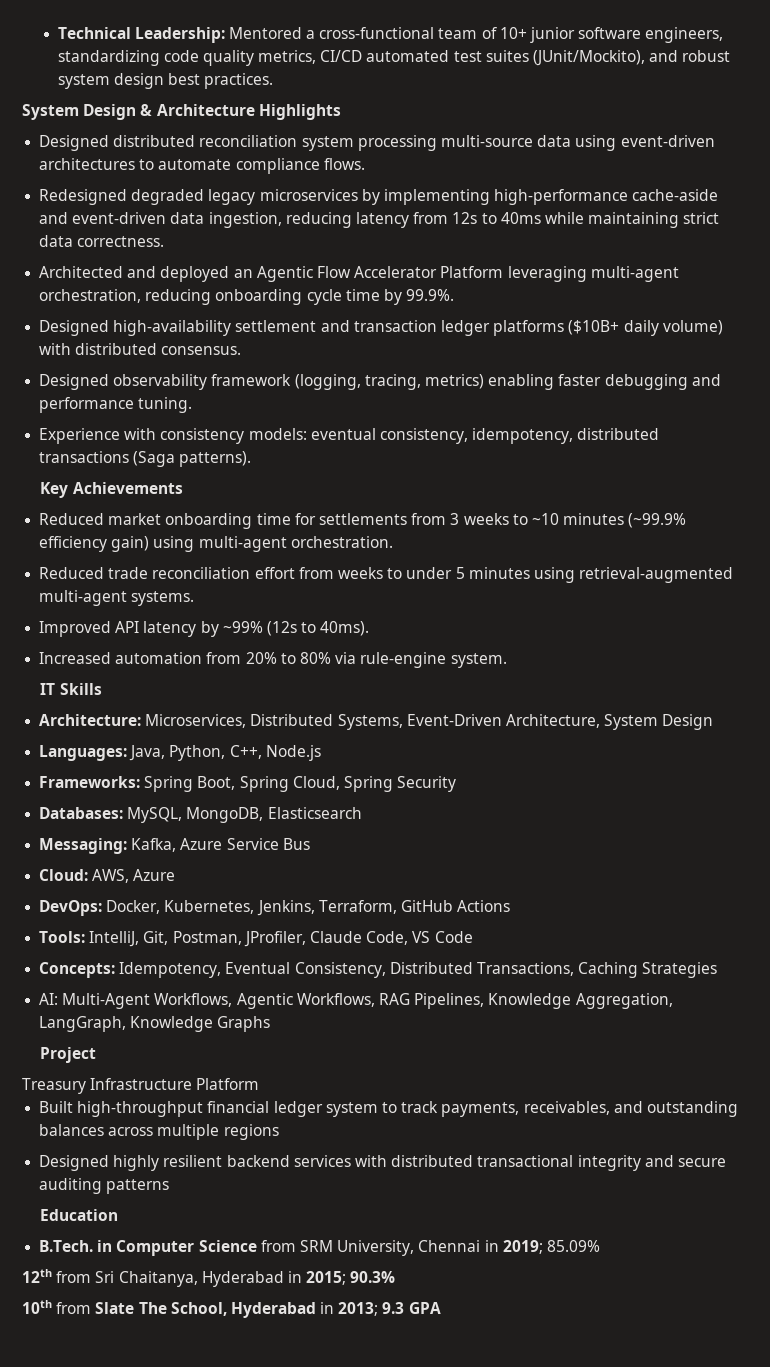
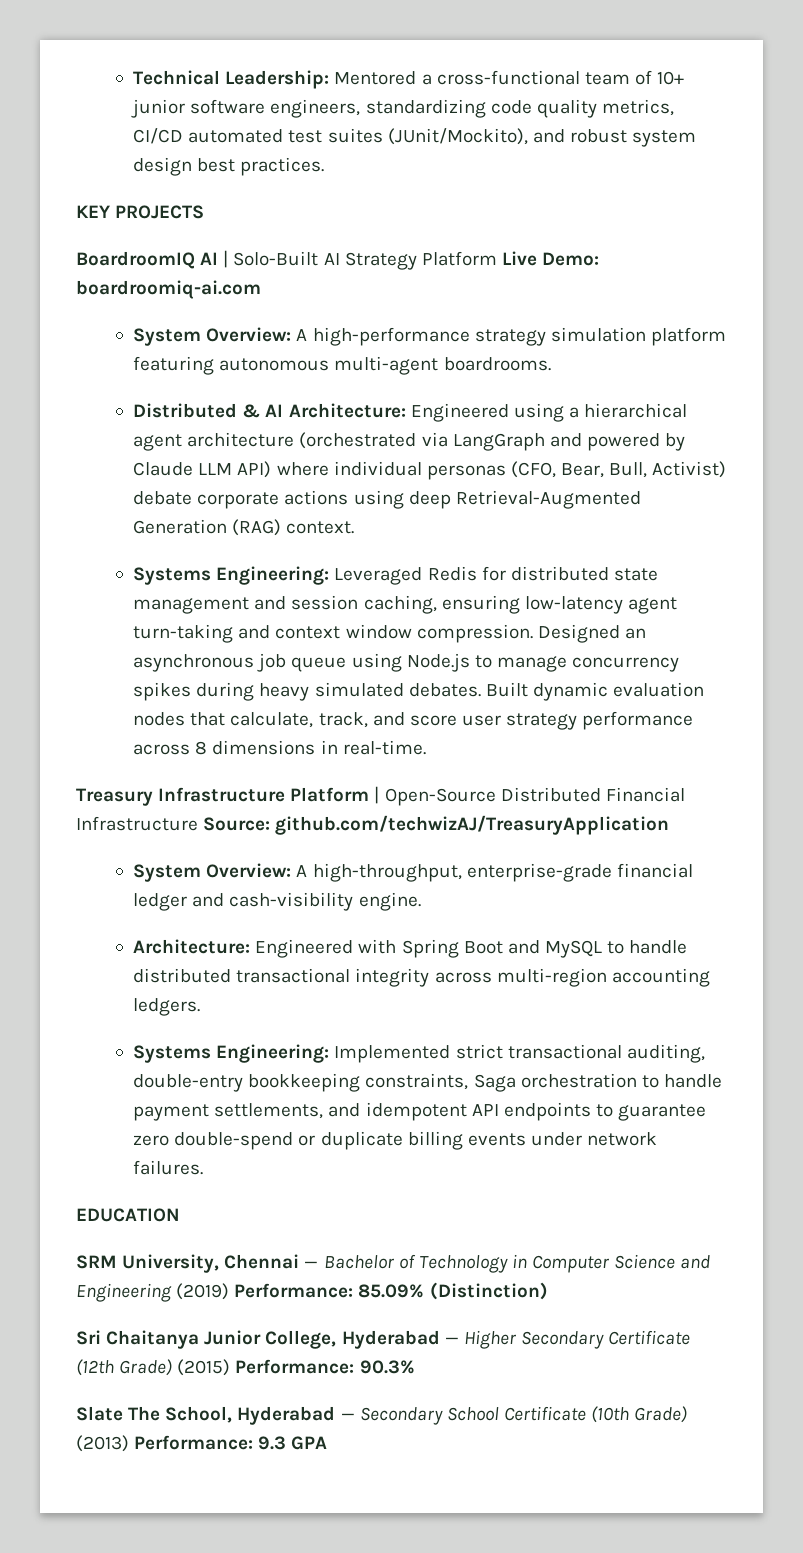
- System Design & Architecture Highlights
- Designed distributed reconciliation system processing multi-source data using event-driven architectures to automate compliance flows.
- Redesigned degraded legacy microservices by implementing high-performance cache-aside and event-driven data ingestion, reducing latency from 12s to 40ms while maintaining strict data correctness.
- Architected and deployed an Agentic Flow Accelerator Platform leveraging multi-agent orchestration, reducing onboarding cycle time by 99.9%.
- Designed high-availability settlement and transaction ledger platforms ($10B+ daily volume) with distributed consensus.
- Designed observability framework (logging, tracing, metrics) enabling faster debugging and performance tuning.
- Experience with consistency models: eventual consistency, idempotency, distributed transactions (Saga patterns).
- Key Achievements
- Reduced market onboarding time for settlements from 3 weeks to ~10 minutes (~99.9% efficiency gain) using multi-agent orchestration.
- Reduced trade reconciliation effort from weeks to under 5 minutes using retrieval-augmented multi-agent systems.
- Improved API latency by ~99% (12s to 40ms).
- Increased automation from 20% to 80% via rule-engine system.
- IT Skills
- Architecture: Microservices, Distributed Systems, Event-Driven Architecture, System Design
- Languages: Java, Python, C++, Node.js
- Frameworks: Spring Boot, Spring Cloud, Spring Security
- Databases: MySQL, MongoDB, Elasticsearch
- Messaging: Kafka, Azure Service Bus
- Cloud: AWS, Azure
- DevOps: Docker, Kubernetes, Jenkins, Terraform, GitHub Actions
- Tools: IntelliJ, Git, Postman, JProfiler, Claude Code, VS Code
- Concepts: Idempotency, Eventual Consistency, Distributed Transactions, Caching Strategies
- AI: Multi-Agent Workflows, Agentic Workflows, RAG Pipelines, Knowledge Aggregation, LangGraph, Knowledge Graphs
- Project
- Treasury Infrastructure Platform
- Built high-throughput financial ledger system to track payments, receivables, and outstanding balances across multiple regions
- Designed highly resilient backend services with distributed transactional integrity and secure auditing patterns
- Education
- B.Tech. in Computer Science from SRM University, Chennai in 2019; 85.09%
- 12th from Sri Chaitanya, Hyderabad in 2015; 90.3%
+ KEY PROJECTS
+ BoardroomIQ AI | Solo-Built AI Strategy Platform Live Demo: boardroomiq-ai.com
+ System Overview: A high-performance strategy simulation platform featuring autonomous multi-agent boardrooms.
+ Distributed & AI Architecture: Engineered using a hierarchical agent architecture (orchestrated via LangGraph and powered by Claude LLM API) where individual personas (CFO, Bear, Bull, Activist) debate corporate actions using deep Retrieval-Augmented Generation (RAG) context.
+ Systems Engineering: Leveraged Redis for distributed state management and session caching, ensuring low-latency agent turn-taking and context window compression. Designed an asynchronous job queue using Node.js to manage concurrency spikes during heavy simulated debates. Built dynamic evaluation nodes that calculate, track, and score user strategy performance across 8 dimensions in real-time.
+ Treasury Infrastructure Platform | Open-Source Distributed Financial Infrastructure Source: github.com/techwizAJ/TreasuryApplication
+ System Overview: A high-throughput, enterprise-grade financial ledger and cash-visibility engine.
+ Architecture: Engineered with Spring Boot and MySQL to handle distributed transactional integrity across multi-region accounting ledgers.
+ Systems Engineering: Implemented strict transactional auditing, double-entry bookkeeping constraints, Saga orchestration to handle payment settlements, and idempotent API endpoints to guarantee zero double-spend or duplicate billing events under network failures.
+ EDUCATION
+ SRM University, Chennai — Bachelor of Technology in Computer Science and Engineering (2019) Performance: 85.09% (Distinction)
+ Sri Chaitanya Junior College, Hyderabad — Higher Secondary Certificate (12th Grade) (2015) Performance: 90.3%
- 10th from Slate The School, Hyderabad in 2013; 9.3 GPA
+ Slate The School, Hyderabad — Secondary School Certificate (10th Grade) (2013) Performance: 9.3 GPA

